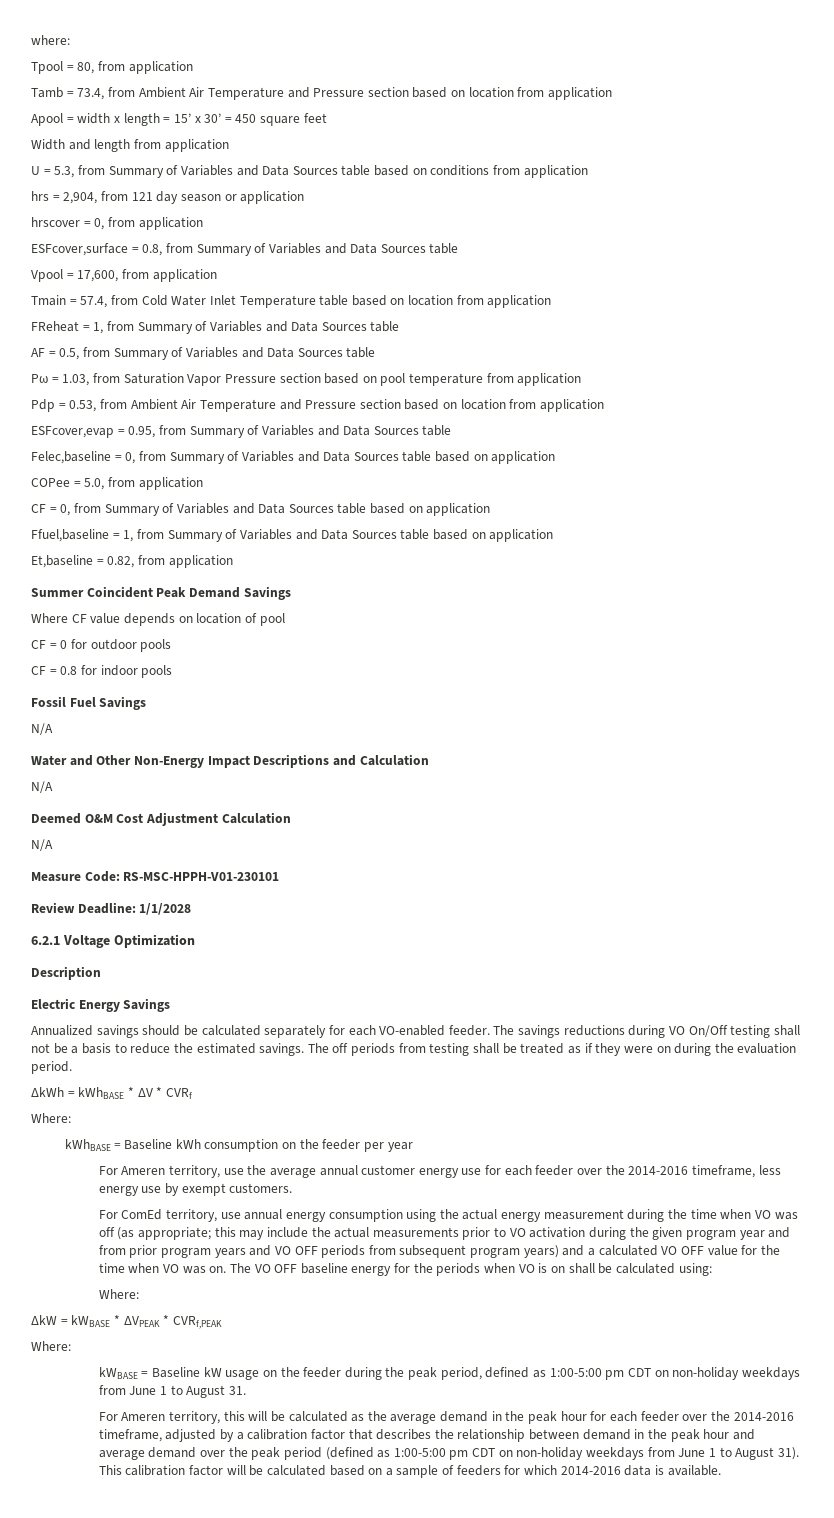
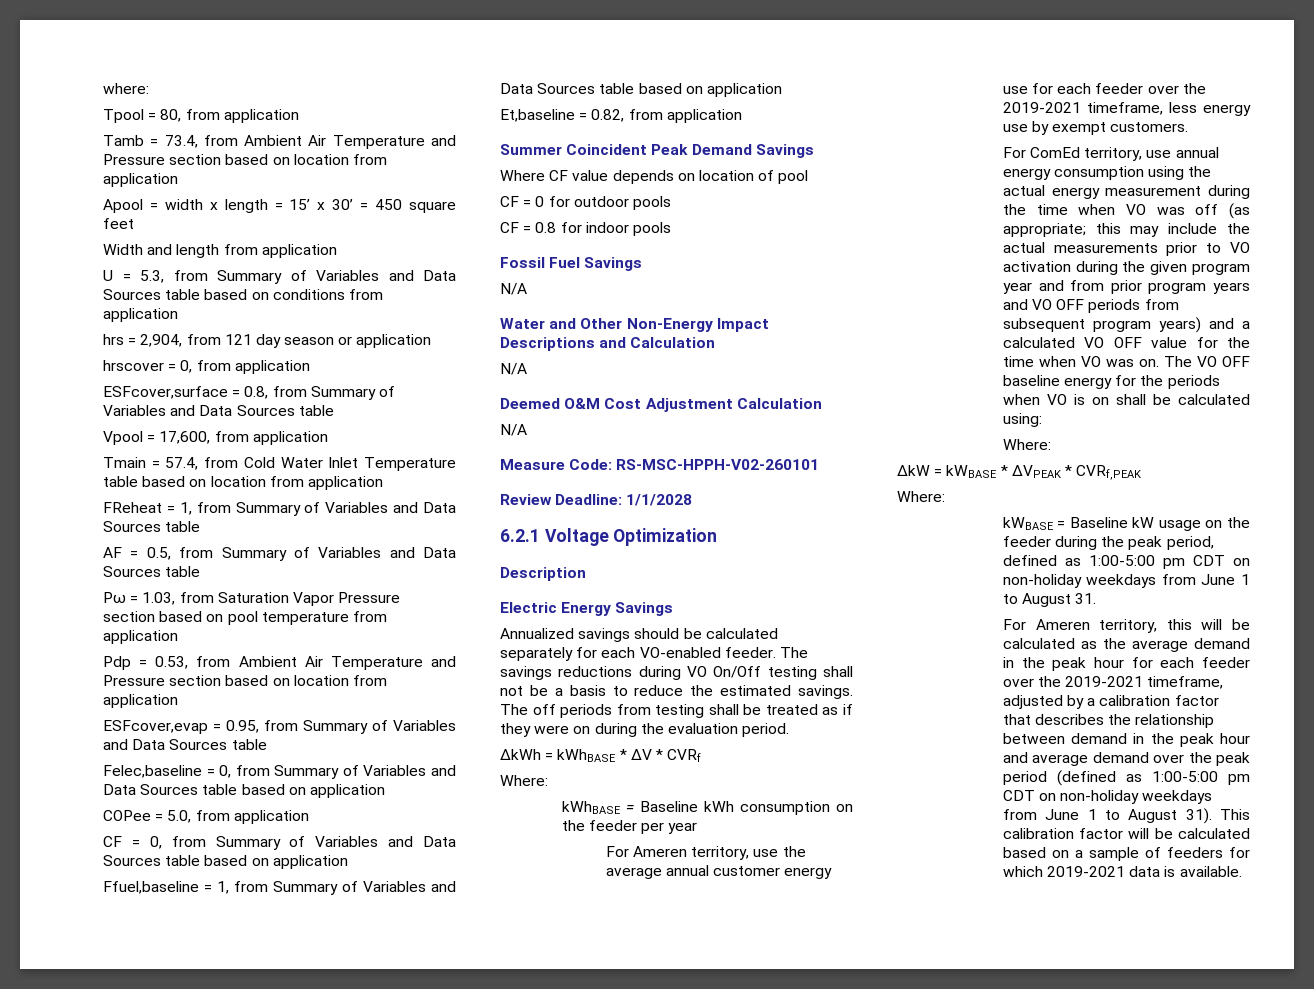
- Measure Code: RS-MSC-HPPH-V01-230101
+ Measure Code: RS-MSC-HPPH-V02-260101
- For Ameren territory, use the average annual customer energy use for each feeder over the 2014-2016 timeframe, less energy use by exempt customers.
+ For Ameren territory, use the average annual customer energy use for each feeder over the 2019-2021 timeframe, less energy use by exempt customers.
- For Ameren territory, this will be calculated as the average demand in the peak hour for each feeder over the 2014-2016 timeframe, adjusted by a calibration factor that describes the relationship between demand in the peak hour and average demand over the peak period (defined as 1:00-5:00 pm CDT on non-holiday weekdays from June 1 to August 31).
+ For Ameren territory, this will be calculated as the average demand in the peak hour for each feeder over the 2019-2021 timeframe, adjusted by a calibration factor that describes the relationship between demand in the peak hour and average demand over the peak period (defined as 1:00-5:00 pm CDT on non-holiday weekdays from June 1 to August 31).
- This calibration factor will be calculated based on a sample of feeders for which 2014-2016 data is available.
+ This calibration factor will be calculated based on a sample of feeders for which 2019-2021 data is available.

